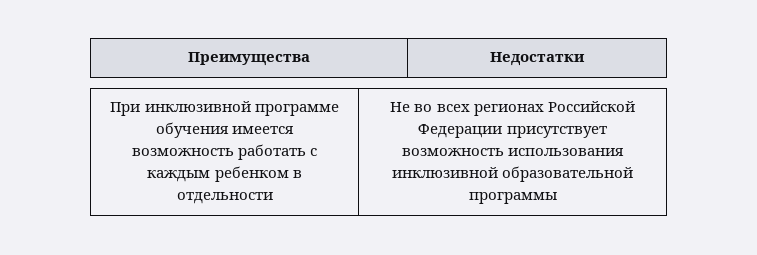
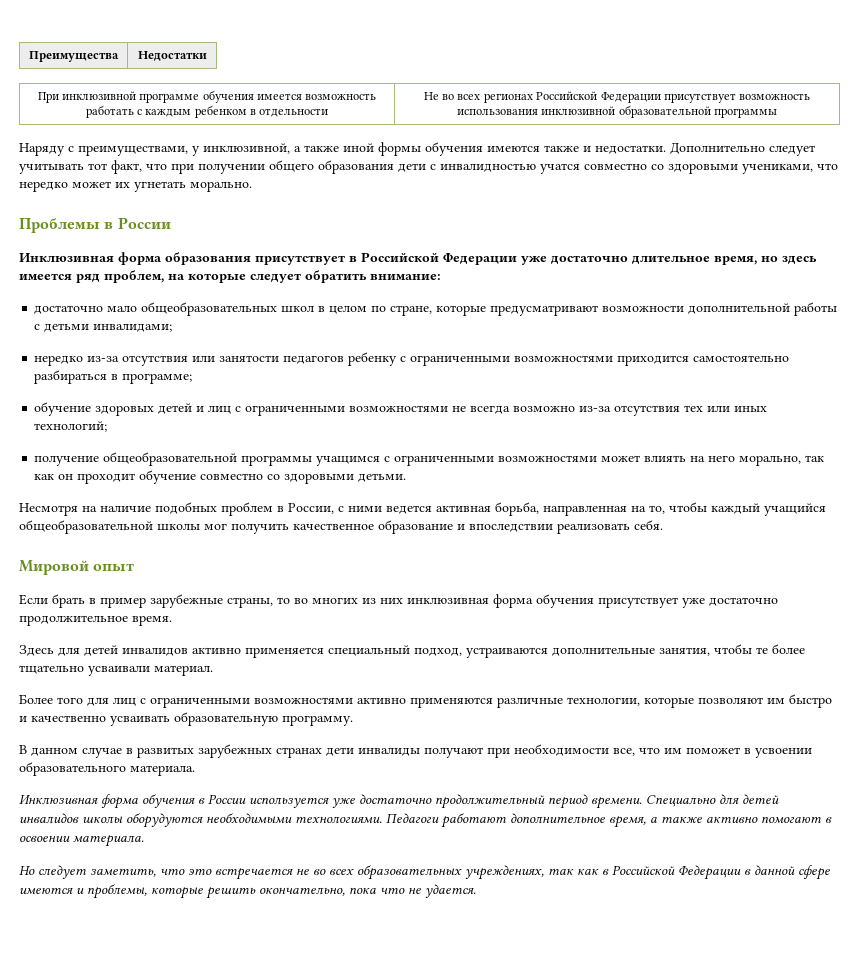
+ Наряду с преимуществами, у инклюзивной, а также иной формы обучения имеются также и недостатки. Дополнительно следует учитывать тот факт, что при получении общего образования дети с инвалидностью учатся совместно со здоровыми учениками, что нередко может их угнетать морально.
+ Проблемы в России
+ Инклюзивная форма образования присутствует в Российской Федерации уже достаточно длительное время, но здесь имеется ряд проблем, на которые следует обратить внимание:
+ достаточно мало общеобразовательных школ в целом по стране, которые предусматривают возможности дополнительной работы с детьми инвалидами;
+ нередко из-за отсутствия или занятости педагогов ребенку с ограниченными возможностями приходится самостоятельно разбираться в программе;
+ обучение здоровых детей и лиц с ограниченными возможностями не всегда возможно из-за отсутствия тех или иных технологий;
+ получение общеобразовательной программы учащимся с ограниченными возможностями может влиять на него морально, так как он проходит обучение совместно со здоровыми детьми.
+ Несмотря на наличие подобных проблем в России, с ними ведется активная борьба, направленная на то, чтобы каждый учащийся общеобразовательной школы мог получить качественное образование и впоследствии реализовать себя.
+ Мировой опыт
+ Если брать в пример зарубежные страны, то во многих из них инклюзивная форма обучения присутствует уже достаточно продолжительное время.
+ Здесь для детей инвалидов активно применяется специальный подход, устраиваются дополнительные занятия, чтобы те более тщательно усваивали материал.
+ Более того для лиц с ограниченными возможностями активно применяются различные технологии, которые позволяют им быстро и качественно усваивать образовательную программу.
+ В данном случае в развитых зарубежных странах дети инвалиды получают при необходимости все, что им поможет в усвоении образовательного материала.
+ Инклюзивная форма обучения в России используется уже достаточно продолжительный период времени. Специально для детей инвалидов школы оборудуются необходимыми технологиями. Педагоги работают дополнительное время, а также активно помогают в освоении материала.
+ Но следует заметить, что это встречается не во всех образовательных учреждениях, так как в Российской Федерации в данной сфере имеются и проблемы, которые решить окончательно, пока что не удается.

